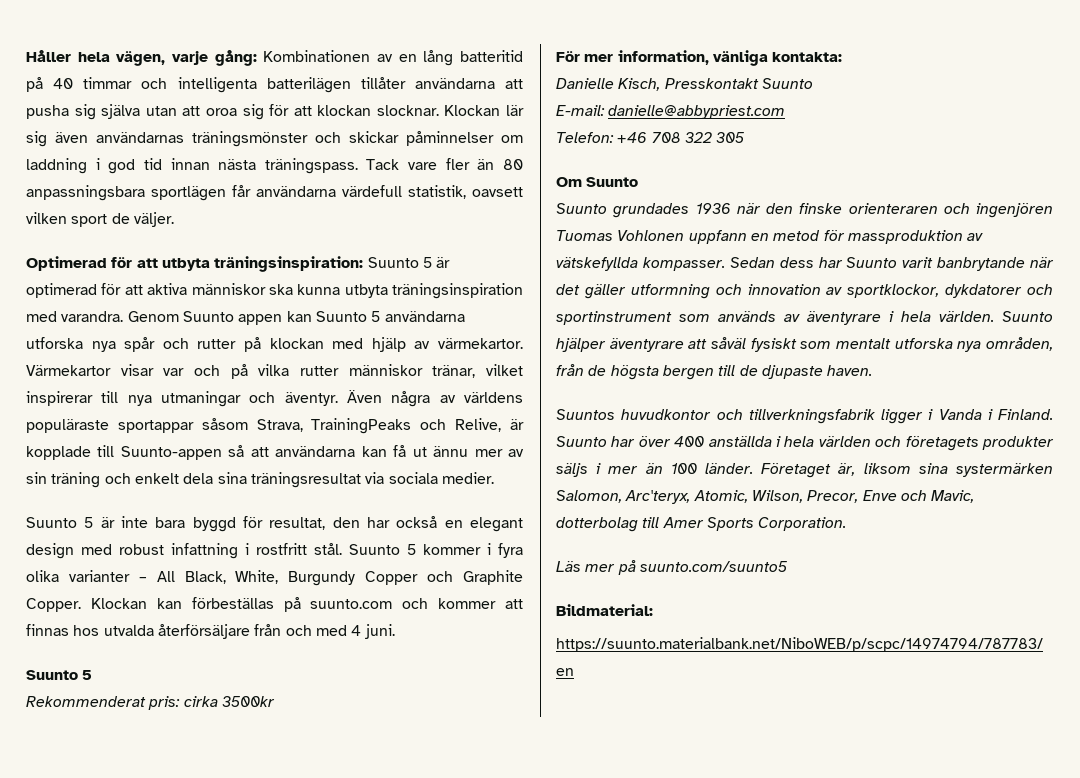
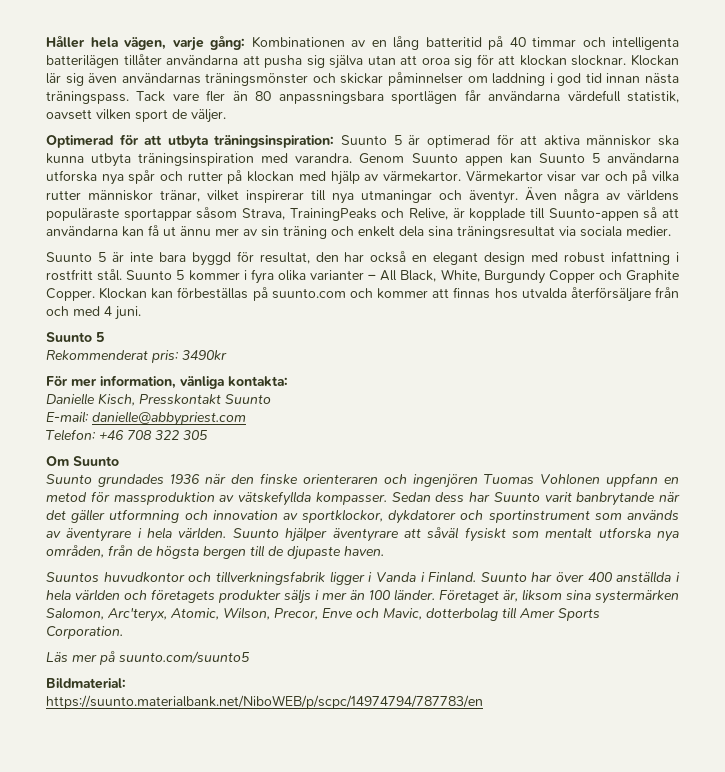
- Rekommenderat pris: cirka 3500kr
+ Rekommenderat pris: 3490kr

